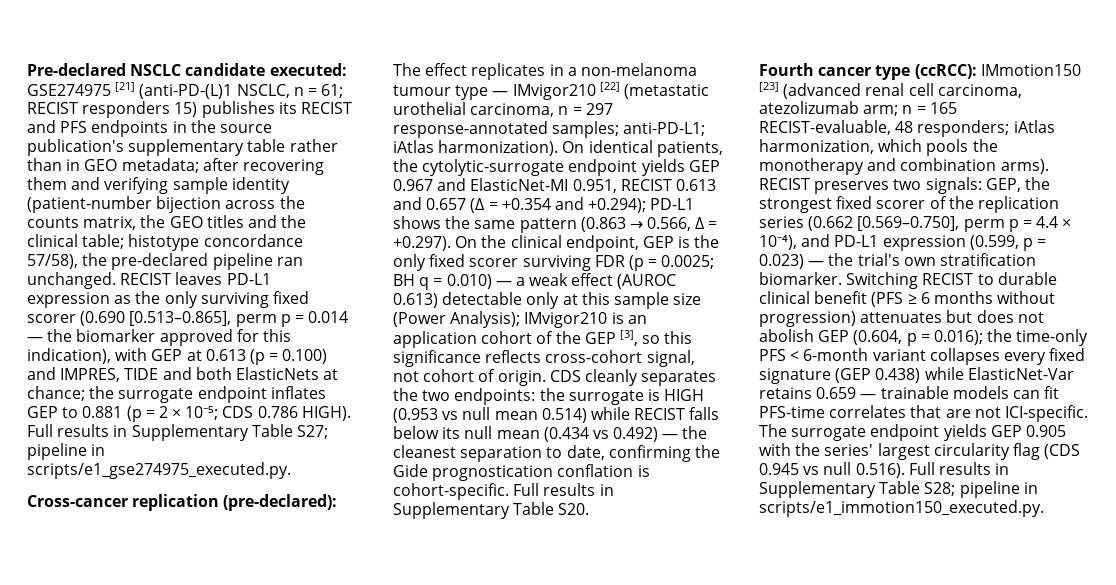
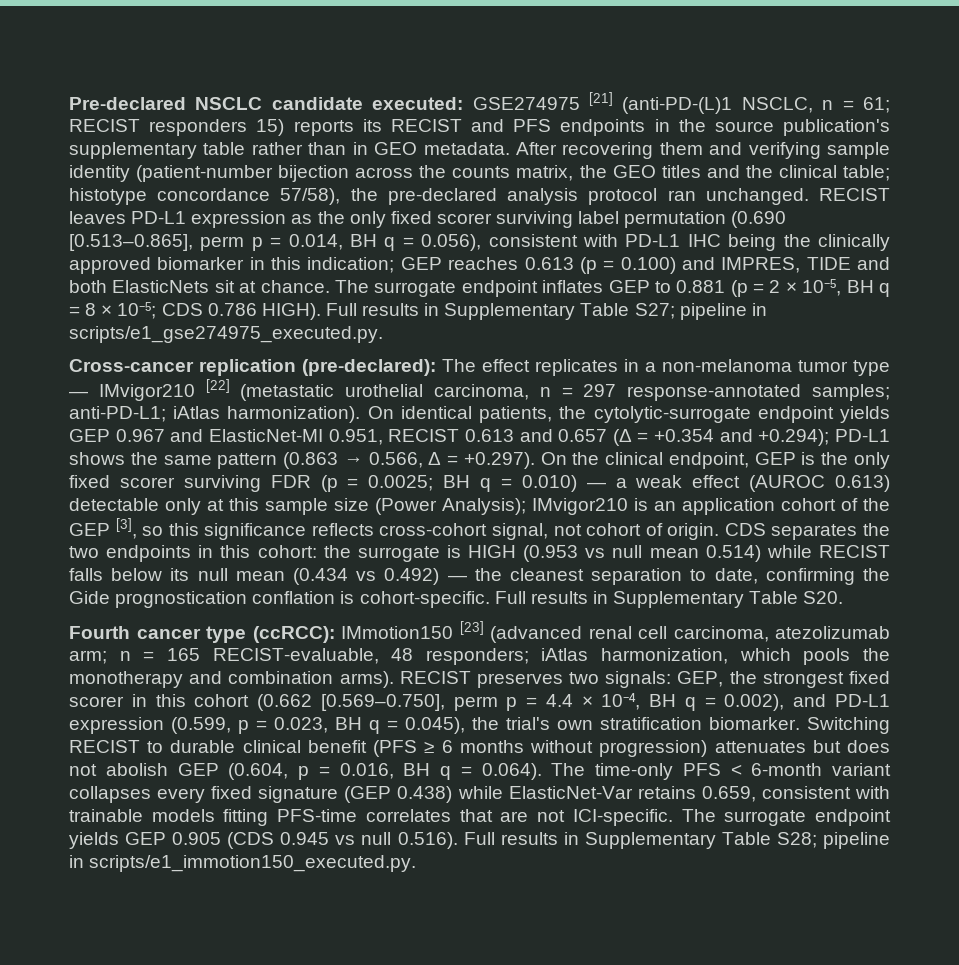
- Pre-declared NSCLC candidate executed: GSE274975 [21] (anti-PD-(L)1 NSCLC, n = 61; RECIST responders 15) publishes its RECIST and PFS endpoints in the source publication's supplementary table rather than in GEO metadata; after recovering them and verifying sample identity (patient-number bijection across the counts matrix, the GEO titles and the clinical table; histotype concordance 57/58), the pre-declared pipeline ran unchanged.
+ Pre-declared NSCLC candidate executed: GSE274975 [21] (anti-PD-(L)1 NSCLC, n = 61; RECIST responders 15) reports its RECIST and PFS endpoints in the source publication's supplementary table rather than in GEO metadata. After recovering them and verifying sample identity (patient-number bijection across the counts matrix, the GEO titles and the clinical table; histotype concordance 57/58), the pre-declared analysis protocol ran unchanged.
- RECIST leaves PD-L1 expression as the only surviving fixed scorer (0.690 [0.513–0.865], perm p = 0.014 — the biomarker approved for this indication), with GEP at 0.613 (p = 0.100) and IMPRES, TIDE and both ElasticNets at chance; the surrogate endpoint inflates GEP to 0.881 (p = 2 × 10⁻⁵; CDS 0.786 HIGH).
+ RECIST leaves PD-L1 expression as the only fixed scorer surviving label permutation (0.690 [0.513–0.865], perm p = 0.014, BH q = 0.056), consistent with PD-L1 IHC being the clinically approved biomarker in this indication; GEP reaches 0.613 (p = 0.100) and IMPRES, TIDE and both ElasticNets sit at chance. The surrogate endpoint inflates GEP to 0.881 (p = 2 × 10⁻⁵, BH q = 8 × 10⁻⁵; CDS 0.786 HIGH).
- Cross-cancer replication (pre-declared): The effect replicates in a non-melanoma tumour type — IMvigor210 [22] (metastatic urothelial carcinoma, n = 297 response-annotated samples; anti-PD-L1; iAtlas harmonization).
+ Cross-cancer replication (pre-declared): The effect replicates in a non-melanoma tumor type — IMvigor210 [22] (metastatic urothelial carcinoma, n = 297 response-annotated samples; anti-PD-L1; iAtlas harmonization).
- CDS cleanly separates the two endpoints: the surrogate is HIGH (0.953 vs null mean 0.514) while RECIST falls below its null mean (0.434 vs 0.492) — the cleanest separation to date, confirming the Gide prognostication conflation is cohort-specific.
+ CDS separates the two endpoints in this cohort: the surrogate is HIGH (0.953 vs null mean 0.514) while RECIST falls below its null mean (0.434 vs 0.492) — the cleanest separation to date, confirming the Gide prognostication conflation is cohort-specific.
- RECIST preserves two signals: GEP, the strongest fixed scorer of the replication series (0.662 [0.569–0.750], perm p = 4.4 × 10⁻⁴), and PD-L1 expression (0.599, p = 0.023) — the trial's own stratification biomarker.
+ RECIST preserves two signals: GEP, the strongest fixed scorer in this cohort (0.662 [0.569–0.750], perm p = 4.4 × 10⁻⁴, BH q = 0.002), and PD-L1 expression (0.599, p = 0.023, BH q = 0.045), the trial's own stratification biomarker.
- Switching RECIST to durable clinical benefit (PFS ≥ 6 months without progression) attenuates but does not abolish GEP (0.604, p = 0.016); the time-only PFS < 6-month variant collapses every fixed signature (GEP 0.438) while ElasticNet-Var retains 0.659 — trainable models can fit PFS-time correlates that are not ICI-specific.
+ Switching RECIST to durable clinical benefit (PFS ≥ 6 months without progression) attenuates but does not abolish GEP (0.604, p = 0.016, BH q = 0.064). The time-only PFS < 6-month variant collapses every fixed signature (GEP 0.438) while ElasticNet-Var retains 0.659, consistent with trainable models fitting PFS-time correlates that are not ICI-specific.
- The surrogate endpoint yields GEP 0.905 with the series' largest circularity flag (CDS 0.945 vs null 0.516). Full results in Supplementary Table S28; pipeline in scripts/e1_immotion150_executed.py.
+ The surrogate endpoint yields GEP 0.905 (CDS 0.945 vs null 0.516). Full results in Supplementary Table S28; pipeline in scripts/e1_immotion150_executed.py.

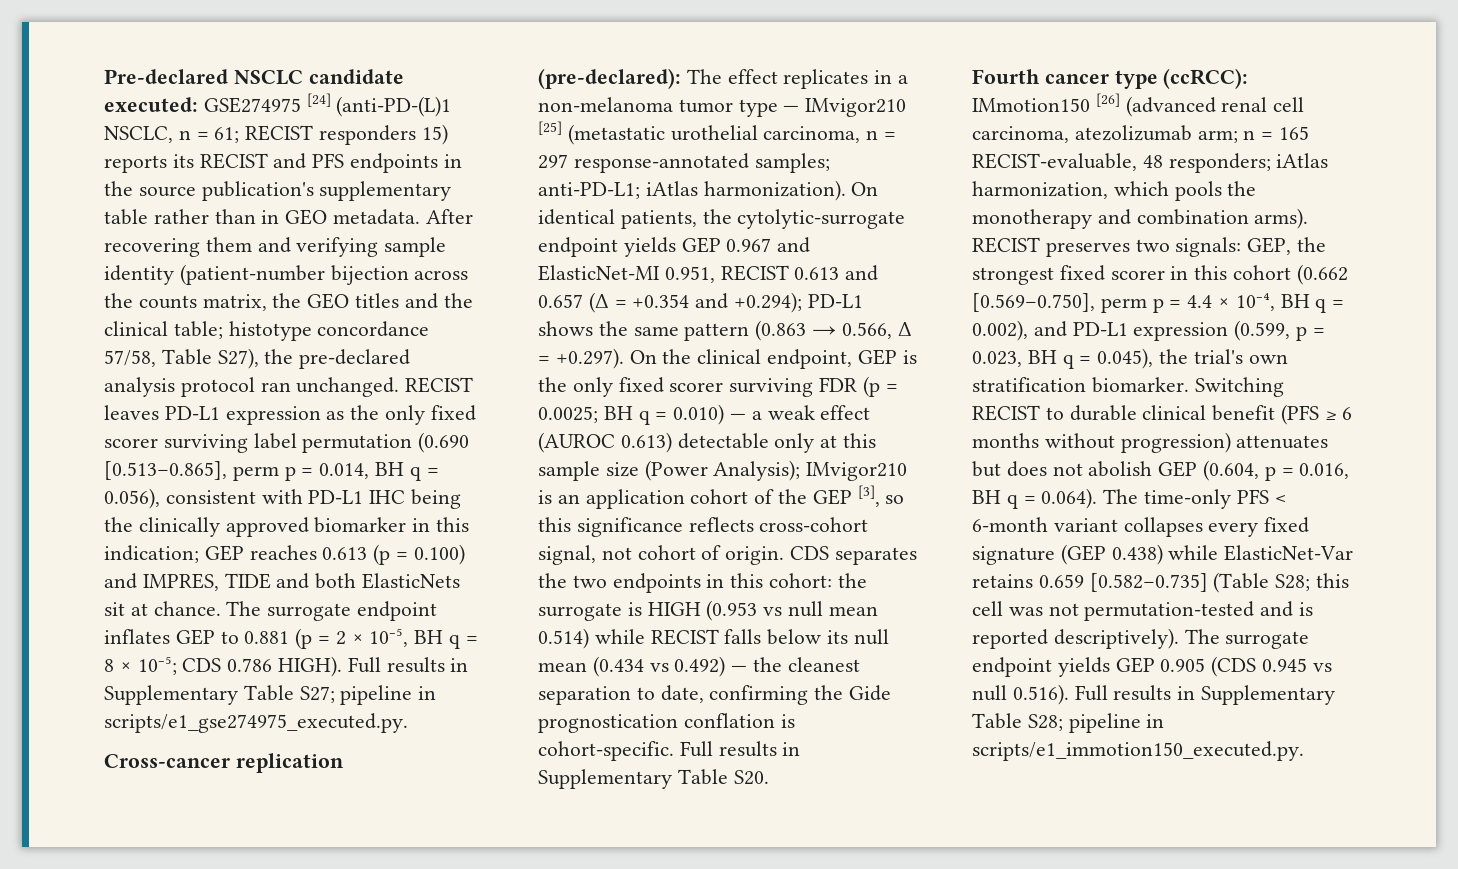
- Pre-declared NSCLC candidate executed: GSE274975 [21] (anti-PD-(L)1 NSCLC, n = 61; RECIST responders 15) reports its RECIST and PFS endpoints in the source publication's supplementary table rather than in GEO metadata.
+ Pre-declared NSCLC candidate executed: GSE274975 [24] (anti-PD-(L)1 NSCLC, n = 61; RECIST responders 15) reports its RECIST and PFS endpoints in the source publication's supplementary table rather than in GEO metadata.
- After recovering them and verifying sample identity (patient-number bijection across the counts matrix, the GEO titles and the clinical table; histotype concordance 57/58), the pre-declared analysis protocol ran unchanged.
+ After recovering them and verifying sample identity (patient-number bijection across the counts matrix, the GEO titles and the clinical table; histotype concordance 57/58, Table S27), the pre-declared analysis protocol ran unchanged.
- Cross-cancer replication (pre-declared): The effect replicates in a non-melanoma tumor type — IMvigor210 [22] (metastatic urothelial carcinoma, n = 297 response-annotated samples; anti-PD-L1; iAtlas harmonization).
+ Cross-cancer replication (pre-declared): The effect replicates in a non-melanoma tumor type — IMvigor210 [25] (metastatic urothelial carcinoma, n = 297 response-annotated samples; anti-PD-L1; iAtlas harmonization).
- Fourth cancer type (ccRCC): IMmotion150 [23] (advanced renal cell carcinoma, atezolizumab arm; n = 165 RECIST-evaluable, 48 responders; iAtlas harmonization, which pools the monotherapy and combination arms).
+ Fourth cancer type (ccRCC): IMmotion150 [26] (advanced renal cell carcinoma, atezolizumab arm; n = 165 RECIST-evaluable, 48 responders; iAtlas harmonization, which pools the monotherapy and combination arms).
- Switching RECIST to durable clinical benefit (PFS ≥ 6 months without progression) attenuates but does not abolish GEP (0.604, p = 0.016, BH q = 0.064). The time-only PFS < 6-month variant collapses every fixed signature (GEP 0.438) while ElasticNet-Var retains 0.659, consistent with trainable models fitting PFS-time correlates that are not ICI-specific.
+ Switching RECIST to durable clinical benefit (PFS ≥ 6 months without progression) attenuates but does not abolish GEP (0.604, p = 0.016, BH q = 0.064). The time-only PFS < 6-month variant collapses every fixed signature (GEP 0.438) while ElasticNet-Var retains 0.659 [0.582–0.735] (Table S28; this cell was not permutation-tested and is reported descriptively).

